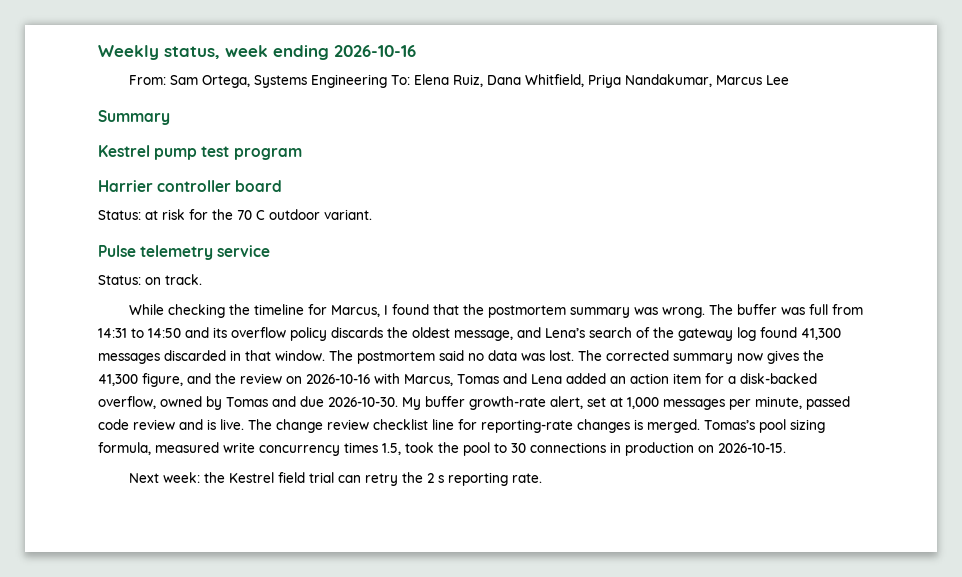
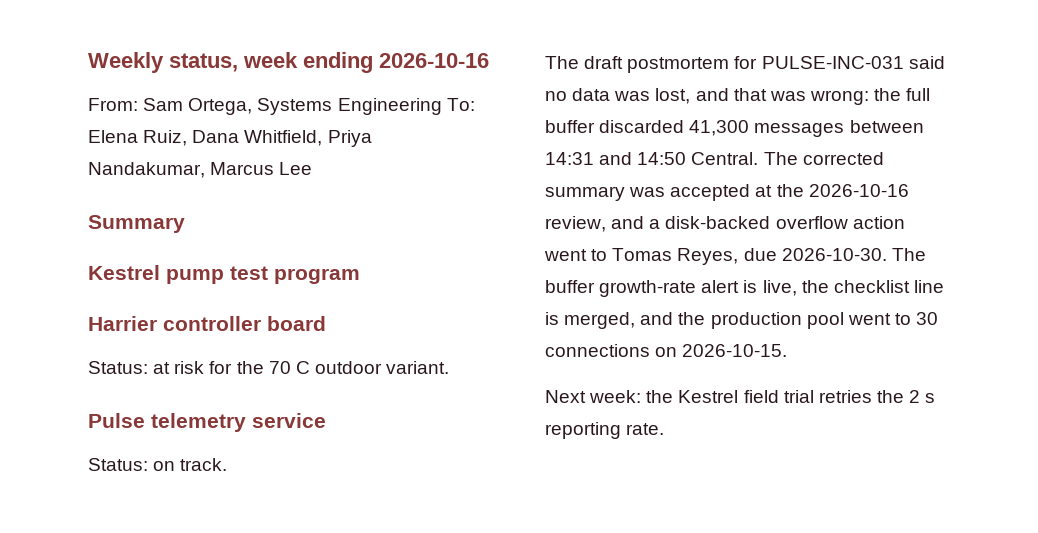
- While checking the timeline for Marcus, I found that the postmortem summary was wrong. The buffer was full from 14:31 to 14:50 and its overflow policy discards the oldest message, and Lena’s search of the gateway log found 41,300 messages discarded in that window. The postmortem said no data was lost. The corrected summary now gives the 41,300 figure, and the review on 2026-10-16 with Marcus, Tomas and Lena added an action item for a disk-backed overflow, owned by Tomas and due 2026-10-30. My buffer growth-rate alert, set at 1,000 messages per minute, passed code review and is live. The change review checklist line for reporting-rate changes is merged. Tomas’s pool sizing formula, measured write concurrency times 1.5, took the pool to 30 connections in production on 2026-10-15.
+ The draft postmortem for PULSE-INC-031 said no data was lost, and that was wrong: the full buffer discarded 41,300 messages between 14:31 and 14:50 Central. The corrected summary was accepted at the 2026-10-16 review, and a disk-backed overflow action went to Tomas Reyes, due 2026-10-30. The buffer growth-rate alert is live, the checklist line is merged, and the production pool went to 30 connections on 2026-10-15.
- Next week: the Kestrel field trial can retry the 2 s reporting rate.
+ Next week: the Kestrel field trial retries the 2 s reporting rate.

